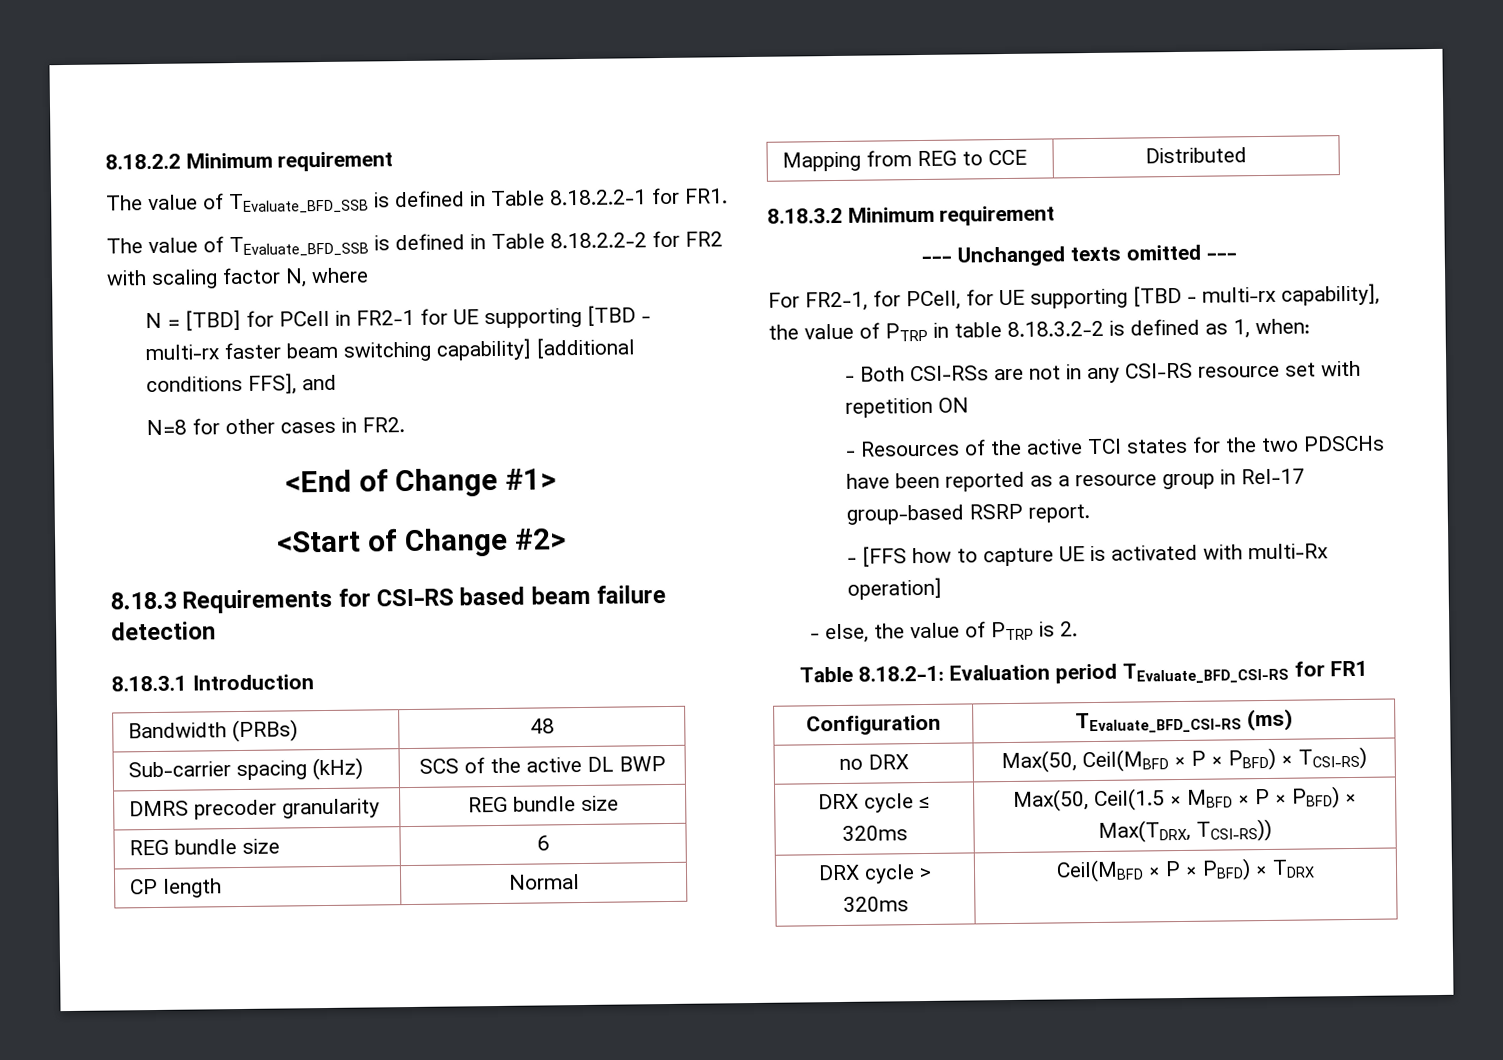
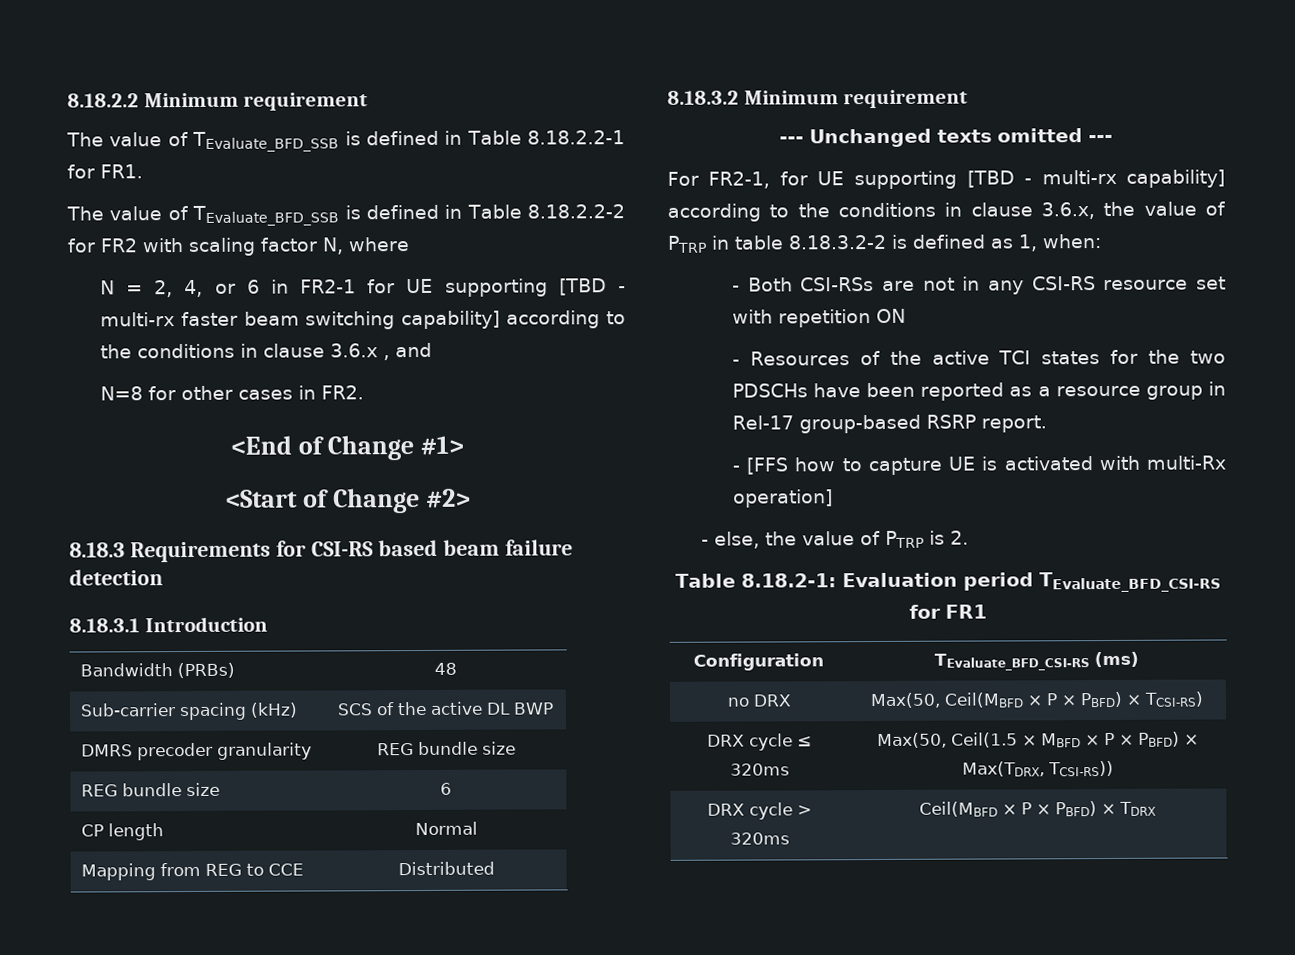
- N = [TBD] for PCell in FR2-1 for UE supporting [TBD - multi-rx faster beam switching capability] [additional conditions FFS], and
+ N = 2, 4, or 6 in FR2-1 for UE supporting [TBD - multi-rx faster beam switching capability] according to the conditions in clause 3.6.x , and
- For FR2-1, for PCell, for UE supporting [TBD - multi-rx capability], the value of PTRP in table 8.18.3.2-2 is defined as 1, when:
+ For FR2-1, for UE supporting [TBD - multi-rx capability] according to the conditions in clause 3.6.x, the value of PTRP in table 8.18.3.2-2 is defined as 1, when:

